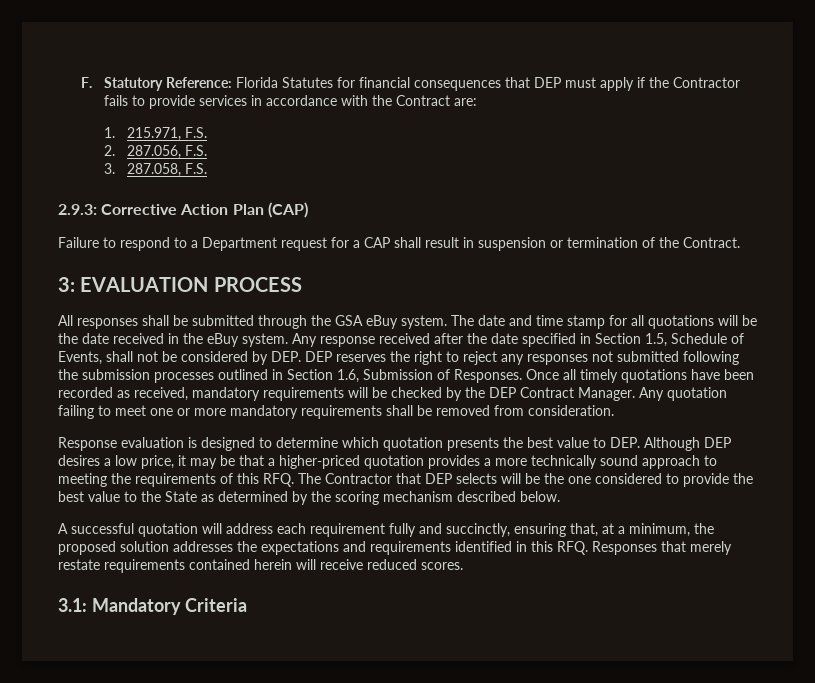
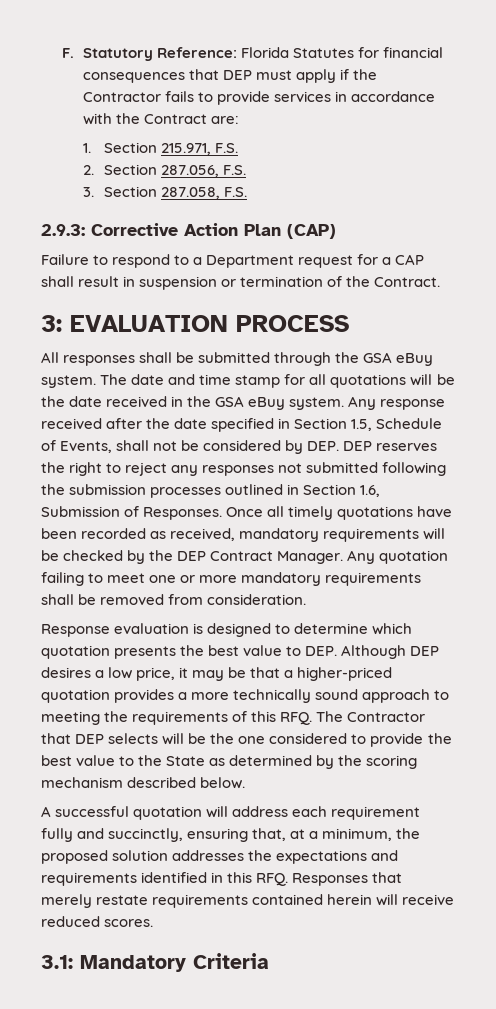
- 1. 215.971, F.S.
+ 1. Section 215.971, F.S.
- 2. 287.056, F.S.
+ 2. Section 287.056, F.S.
- 3. 287.058, F.S.
+ 3. Section 287.058, F.S.
- The date and time stamp for all quotations will be the date received in the eBuy system.
+ The date and time stamp for all quotations will be the date received in the GSA eBuy system.

